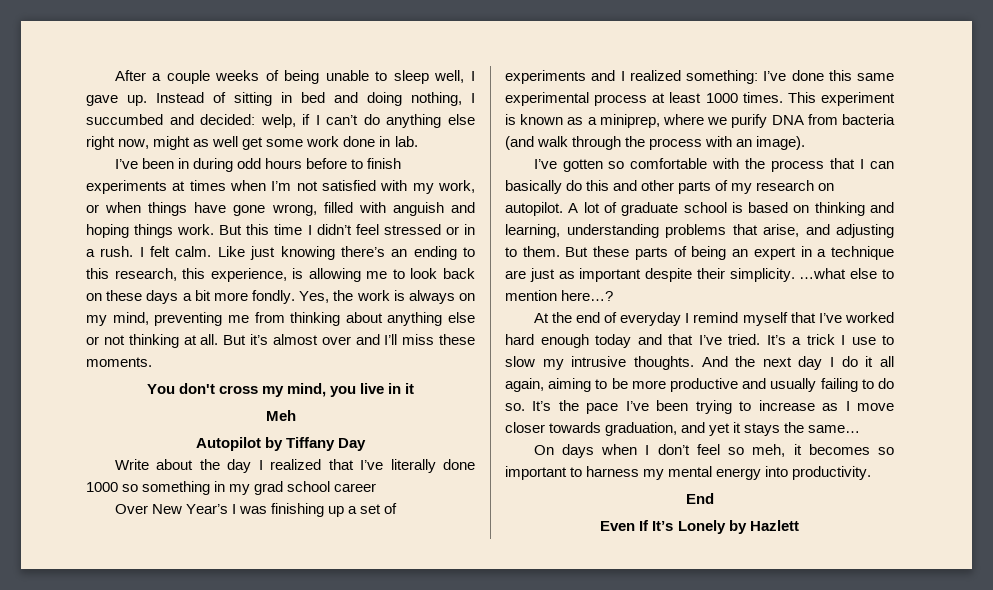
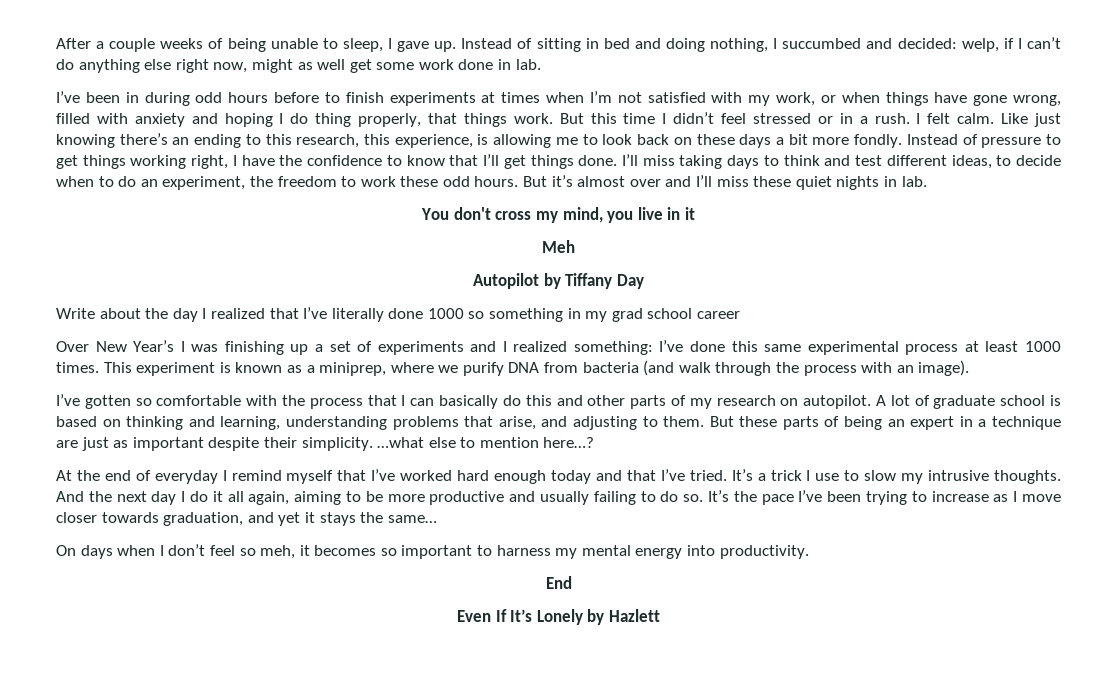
- After a couple weeks of being unable to sleep well, I gave up.
+ After a couple weeks of being unable to sleep, I gave up.
- I’ve been in during odd hours before to finish experiments at times when I’m not satisfied with my work, or when things have gone wrong, filled with anguish and hoping things work.
+ I’ve been in during odd hours before to finish experiments at times when I’m not satisfied with my work, or when things have gone wrong, filled with anxiety and hoping I do thing properly, that things work.
- Yes, the work is always on my mind, preventing me from thinking about anything else or not thinking at all.
+ Instead of pressure to get things working right, I have the confidence to know that I’ll get things done. I’ll miss taking days to think and test different ideas, to decide when to do an experiment, the freedom to work these odd hours.
- But it’s almost over and I’ll miss these moments.
+ But it’s almost over and I’ll miss these quiet nights in lab.

